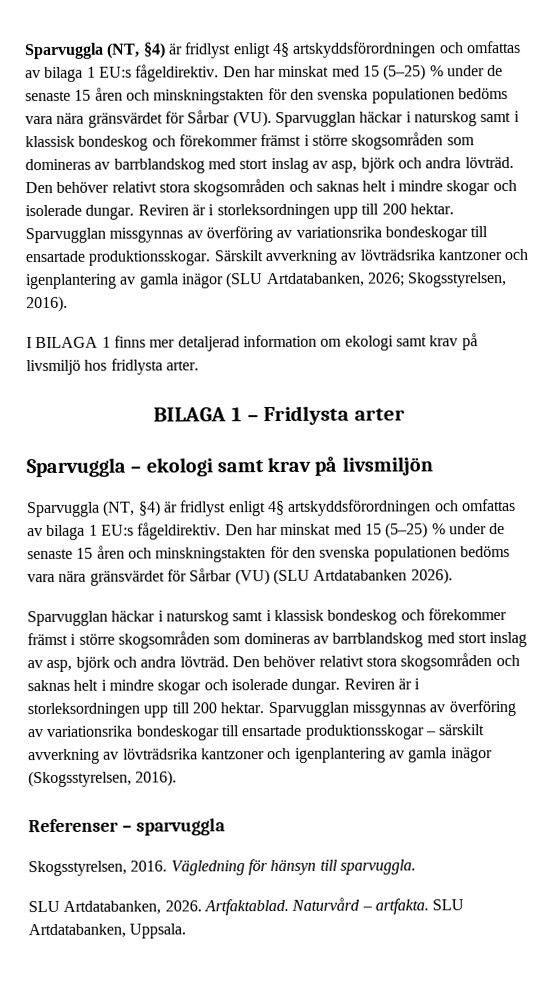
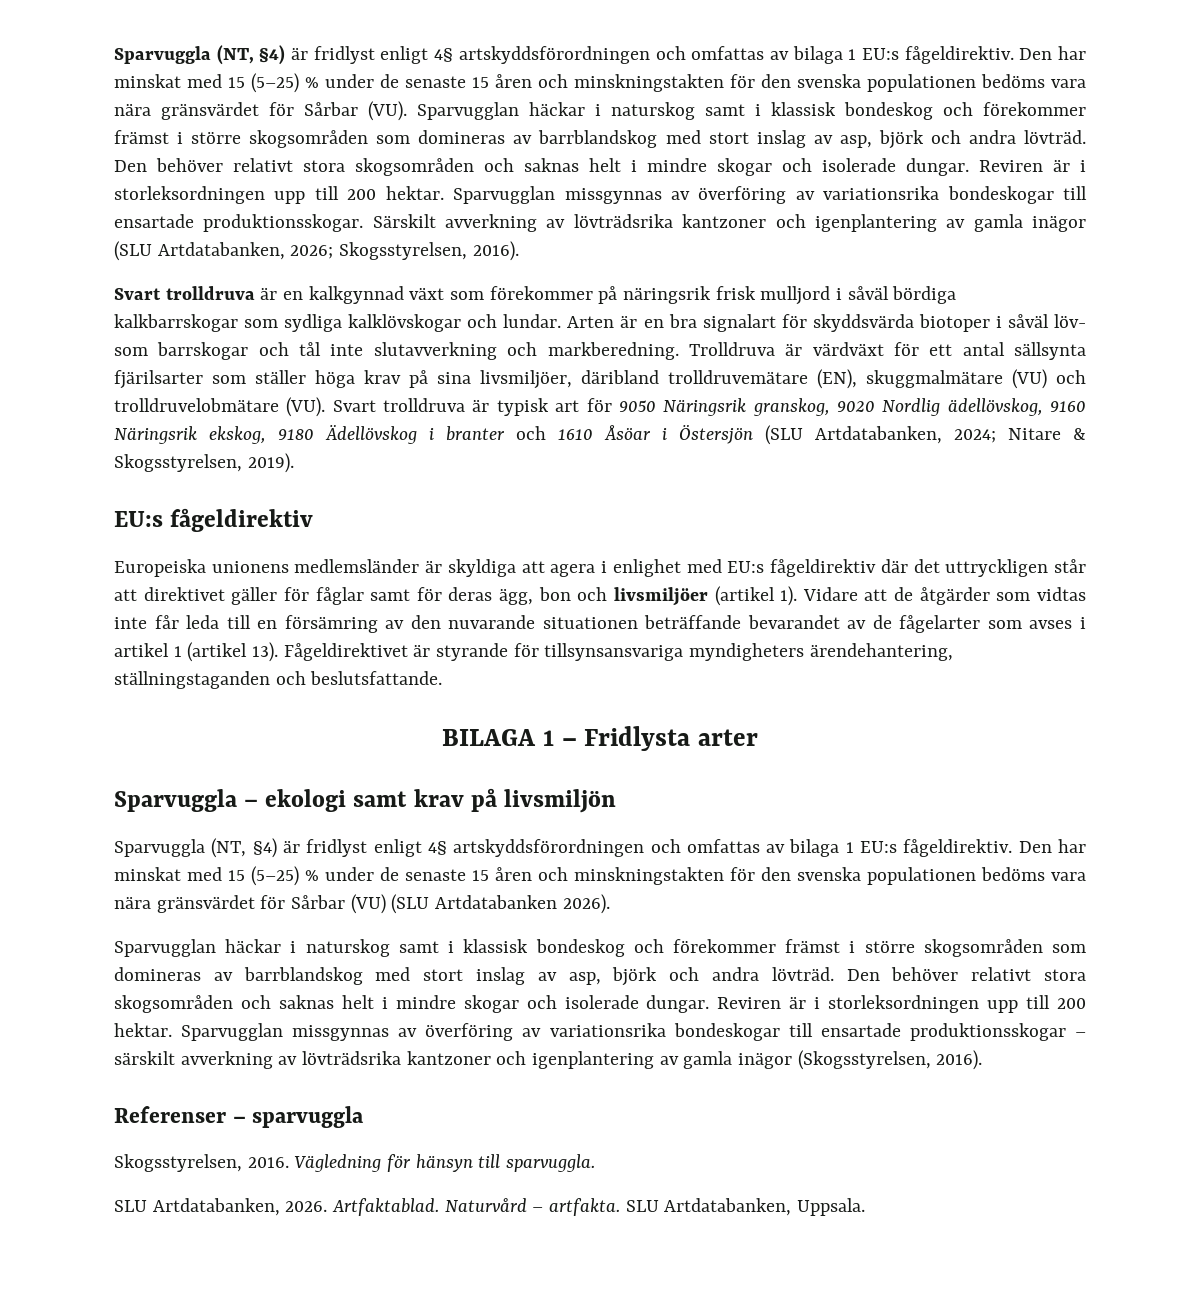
- I BILAGA 1 finns mer detaljerad information om ekologi samt krav på livsmiljö hos fridlysta arter.
+ Svart trolldruva är en kalkgynnad växt som förekommer på näringsrik frisk mulljord i såväl bördiga kalkbarrskogar som sydliga kalklövskogar och lundar. Arten är en bra signalart för skyddsvärda biotoper i såväl löv- som barrskogar och tål inte slutavverkning och markberedning. Trolldruva är värdväxt för ett antal sällsynta fjärilsarter som ställer höga krav på sina livsmiljöer, däribland trolldruvemätare (EN), skuggmalmätare (VU) och trolldruvelobmätare (VU). Svart trolldruva är typisk art för 9050 Näringsrik granskog, 9020 Nordlig ädellövskog, 9160 Näringsrik ekskog, 9180 Ädellövskog i branter och 1610 Åsöar i Östersjön (SLU Artdatabanken, 2024; Nitare & Skogsstyrelsen, 2019).
+ EU:s fågeldirektiv
+ Europeiska unionens medlemsländer är skyldiga att agera i enlighet med EU:s fågeldirektiv där det uttryckligen står att direktivet gäller för fåglar samt för deras ägg, bon och livsmiljöer (artikel 1). Vidare att de åtgärder som vidtas inte får leda till en försämring av den nuvarande situationen beträffande bevarandet av de fågelarter som avses i artikel 1 (artikel 13). Fågeldirektivet är styrande för tillsynsansvariga myndigheters ärendehantering, ställningstaganden och beslutsfattande.

